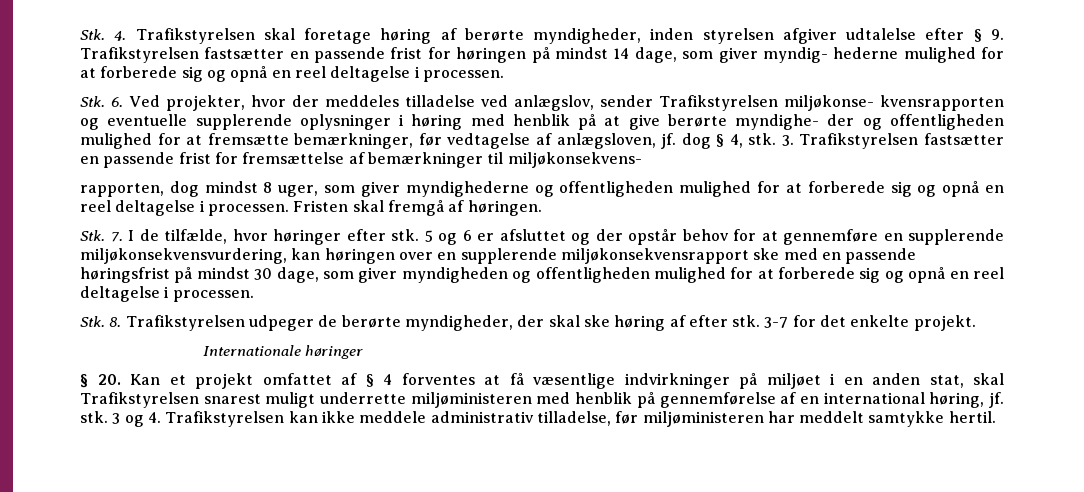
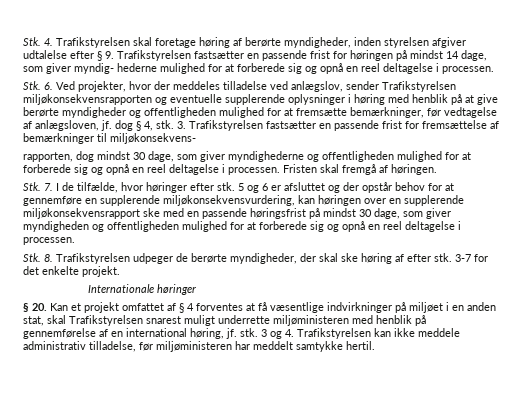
- Stk. 6. Ved projekter, hvor der meddeles tilladelse ved anlægslov, sender Trafikstyrelsen miljøkonse- kvensrapporten og eventuelle supplerende oplysninger i høring med henblik på at give berørte myndighe- der og offentligheden mulighed for at fremsætte bemærkninger, før vedtagelse af anlægsloven, jf. dog § 4, stk.
+ Stk. 6. Ved projekter, hvor der meddeles tilladelse ved anlægslov, sender Trafikstyrelsen miljøkonsekvensrapporten og eventuelle supplerende oplysninger i høring med henblik på at give berørte myndigheder og offentligheden mulighed for at fremsætte bemærkninger, før vedtagelse af anlægsloven, jf. dog § 4, stk.
- rapporten, dog mindst 8 uger, som giver myndighederne og offentligheden mulighed for at forberede sig og opnå en reel deltagelse i processen.
+ rapporten, dog mindst 30 dage, som giver myndighederne og offentligheden mulighed for at forberede sig og opnå en reel deltagelse i processen.

